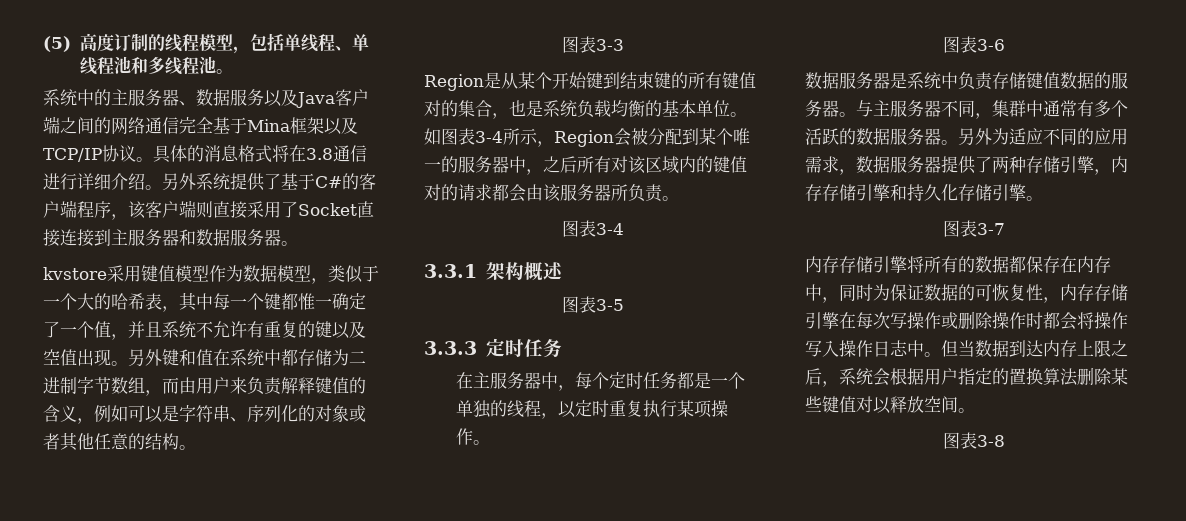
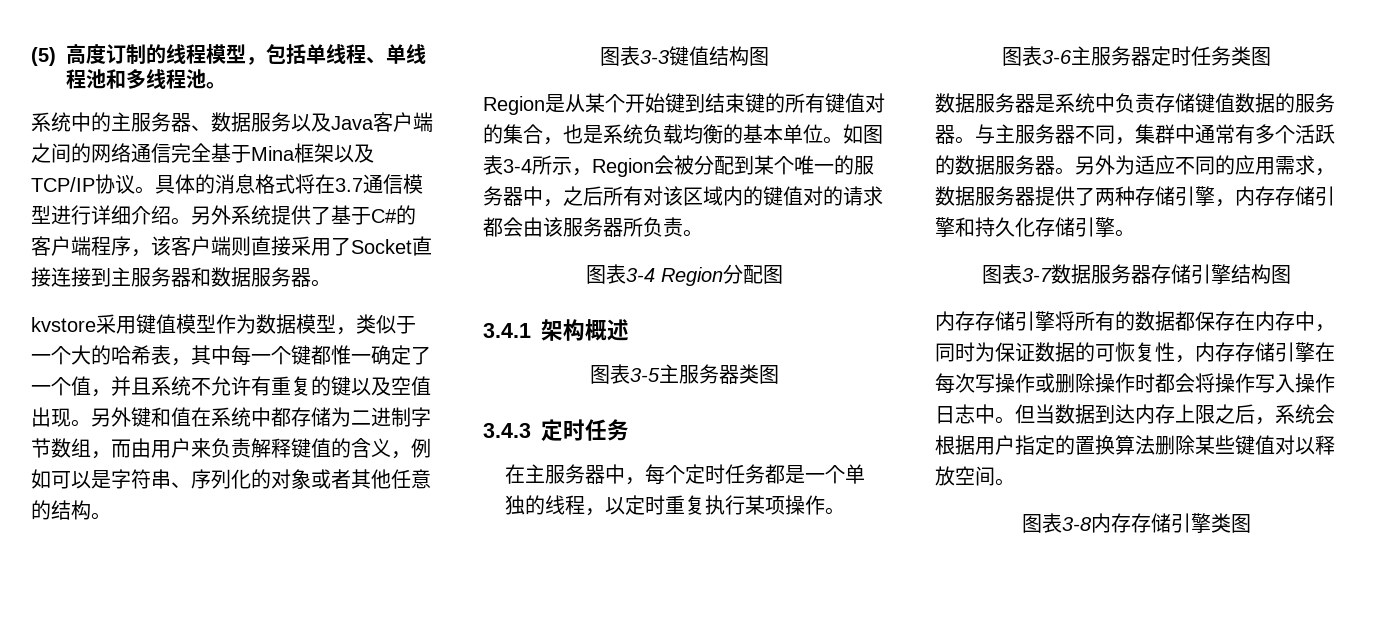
- 具体的消息格式将在3.8通信进行详细介绍。
+ 具体的消息格式将在3.7通信模型进行详细介绍。
- 图表3-3
+ 图表3-3键值结构图
  如图表3-4所示，Region会被分配到某个唯一的服务器中，之后所有对该区域内的键值对的请求都会由该服务器所负责。
- 图表3-4
- 3.3.1架构概述
+ 图表3-4 Region分配图
+ 3.4.1架构概述
- 图表3-5
- 3.3.3定时任务
+ 图表3-5主服务器类图
+ 3.4.3定时任务
- 图表3-6
+ 图表3-6主服务器定时任务类图
- 图表3-7
+ 图表3-7数据服务器存储引擎结构图
- 图表3-8
+ 图表3-8内存存储引擎类图

